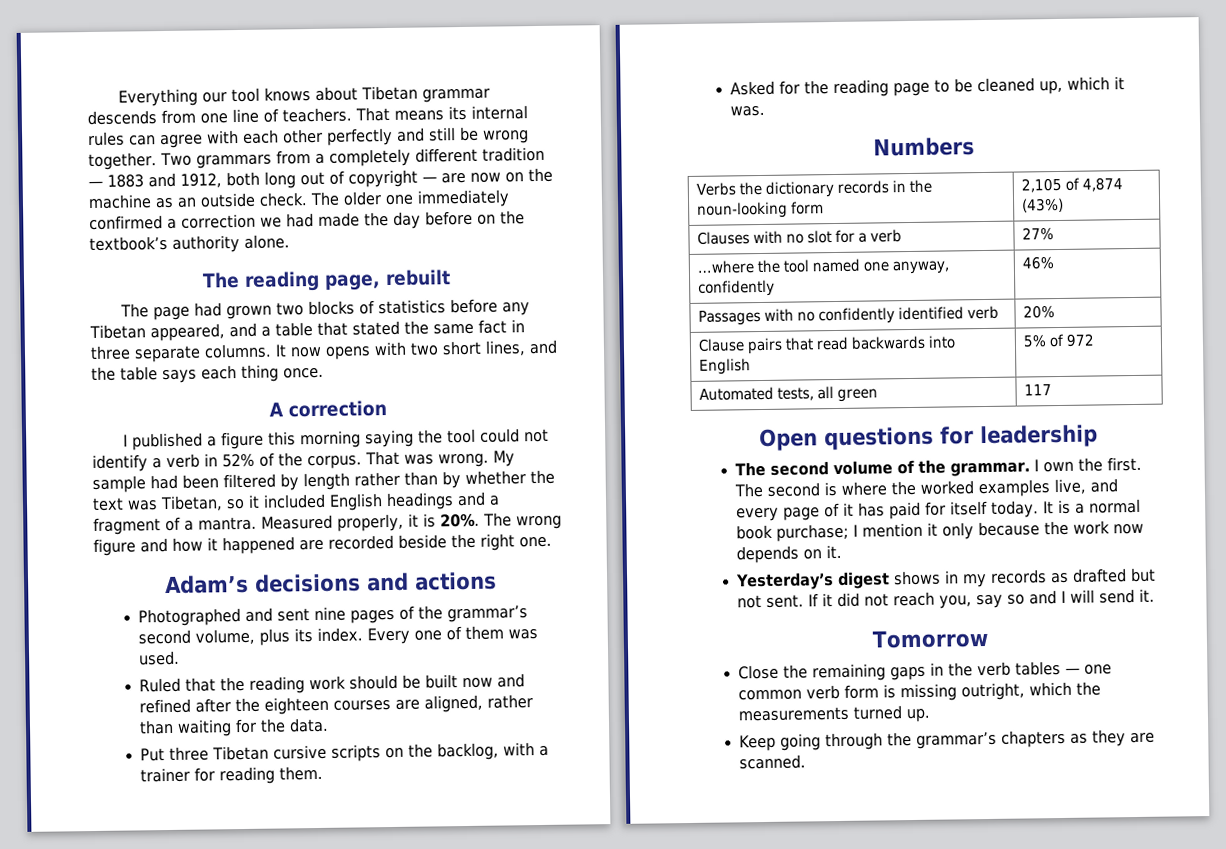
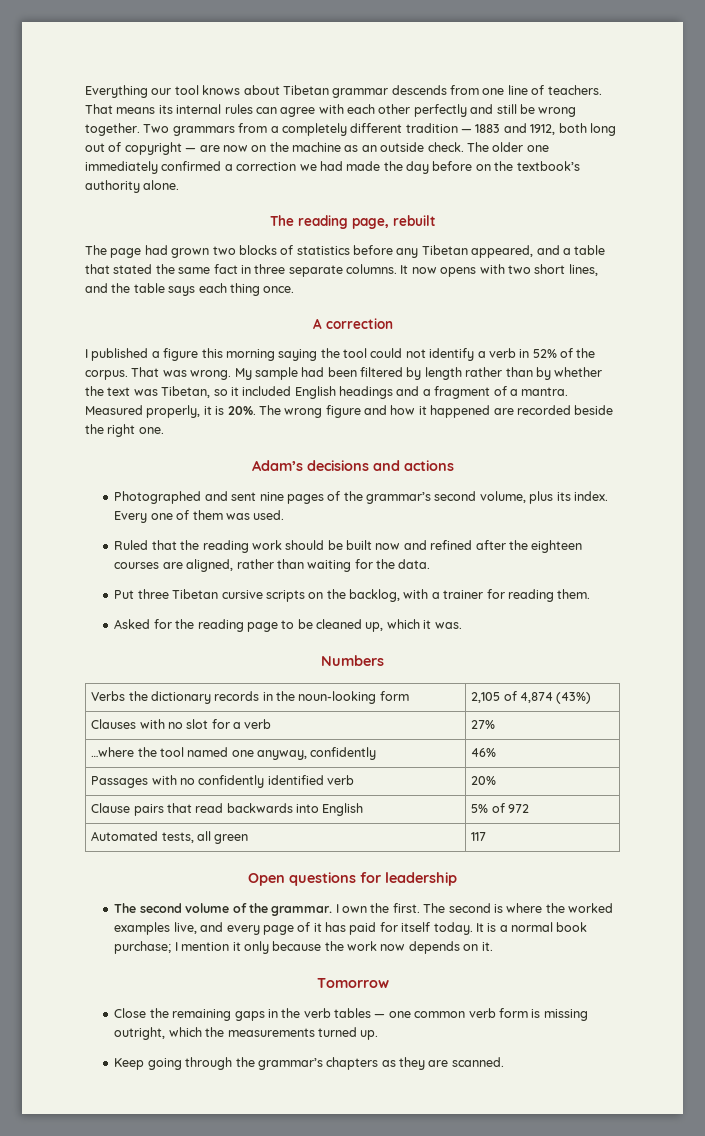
- Yesterday’s digest shows in my records as drafted but not sent. If it did not reach you, say so and I will send it.

